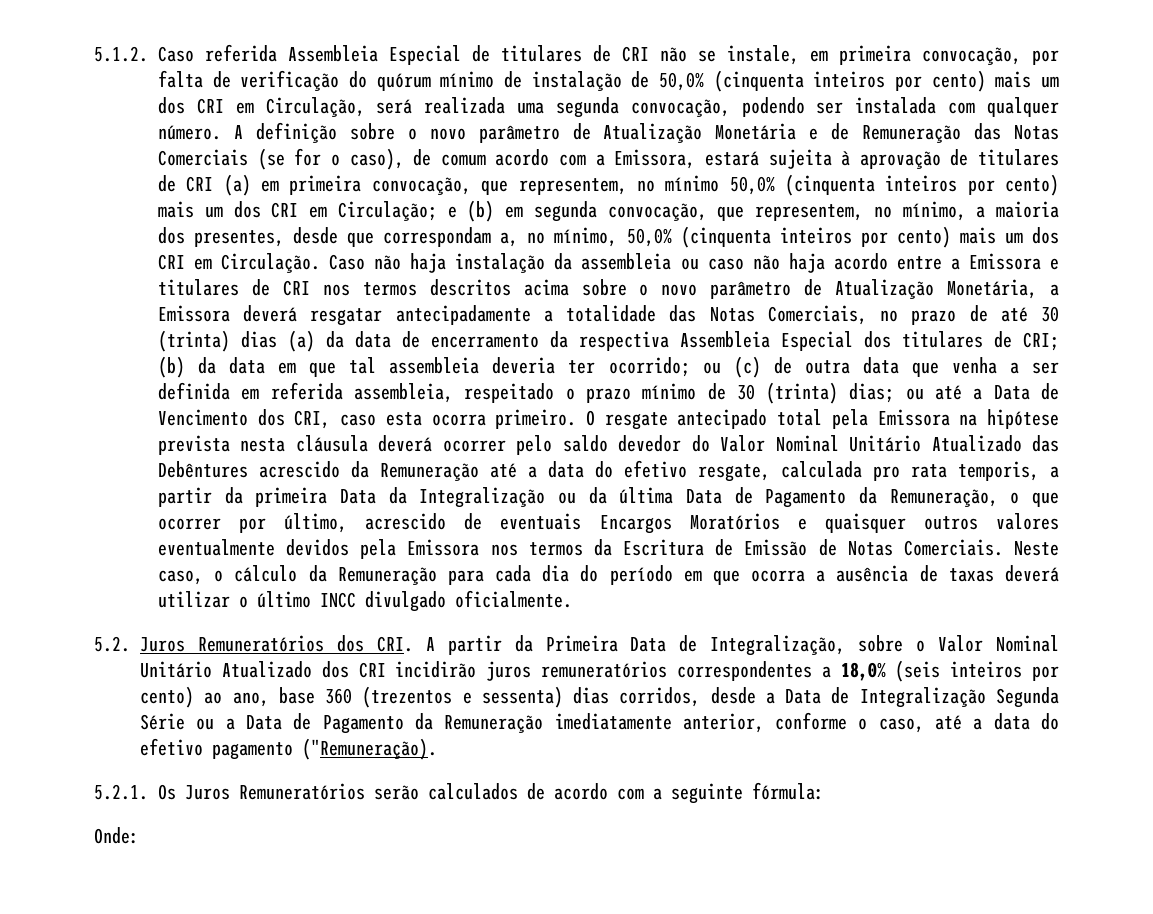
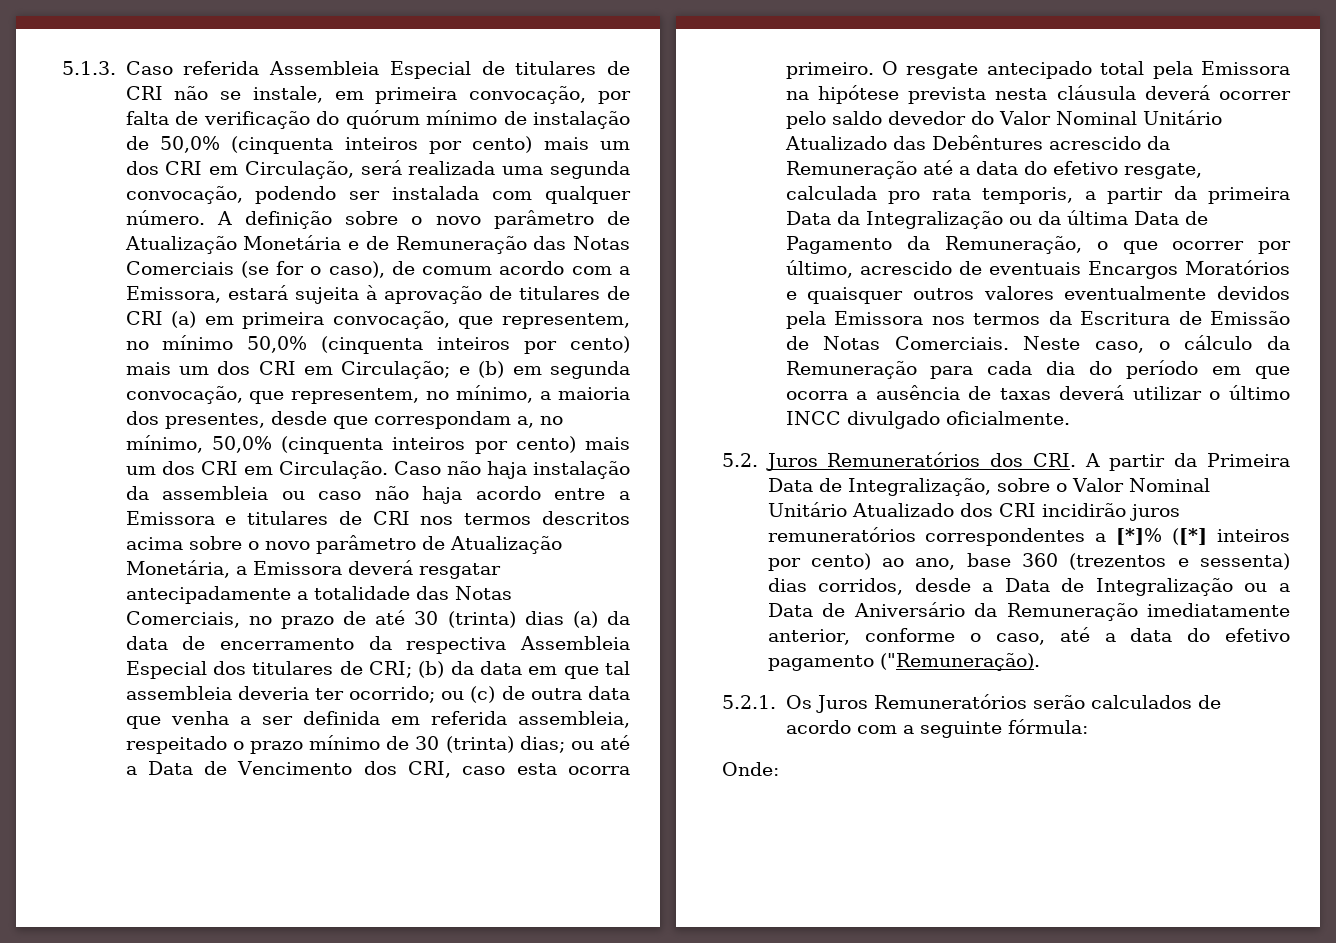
- 5.1.2. Caso referida Assembleia Especial de titulares de CRI não se instale, em primeira convocação, por falta de verificação do quórum mínimo de instalação de 50,0% (cinquenta inteiros por cento) mais um dos CRI em Circulação, será realizada uma segunda convocação, podendo ser instalada com qualquer número.
+ 5.1.3. Caso referida Assembleia Especial de titulares de CRI não se instale, em primeira convocação, por falta de verificação do quórum mínimo de instalação de 50,0% (cinquenta inteiros por cento) mais um dos CRI em Circulação, será realizada uma segunda convocação, podendo ser instalada com qualquer número.
- 5.2. Juros Remuneratórios dos CRI. A partir da Primeira Data de Integralização, sobre o Valor Nominal Unitário Atualizado dos CRI incidirão juros remuneratórios correspondentes a 18,0% (seis inteiros por cento) ao ano, base 360 (trezentos e sessenta) dias corridos, desde a Data de Integralização Segunda Série ou a Data de Pagamento da Remuneração imediatamente anterior, conforme o caso, até a data do efetivo pagamento ("Remuneração).
+ 5.2. Juros Remuneratórios dos CRI. A partir da Primeira Data de Integralização, sobre o Valor Nominal Unitário Atualizado dos CRI incidirão juros remuneratórios correspondentes a [*]% ([*] inteiros por cento) ao ano, base 360 (trezentos e sessenta) dias corridos, desde a Data de Integralização ou a Data de Aniversário da Remuneração imediatamente anterior, conforme o caso, até a data do efetivo pagamento ("Remuneração).

